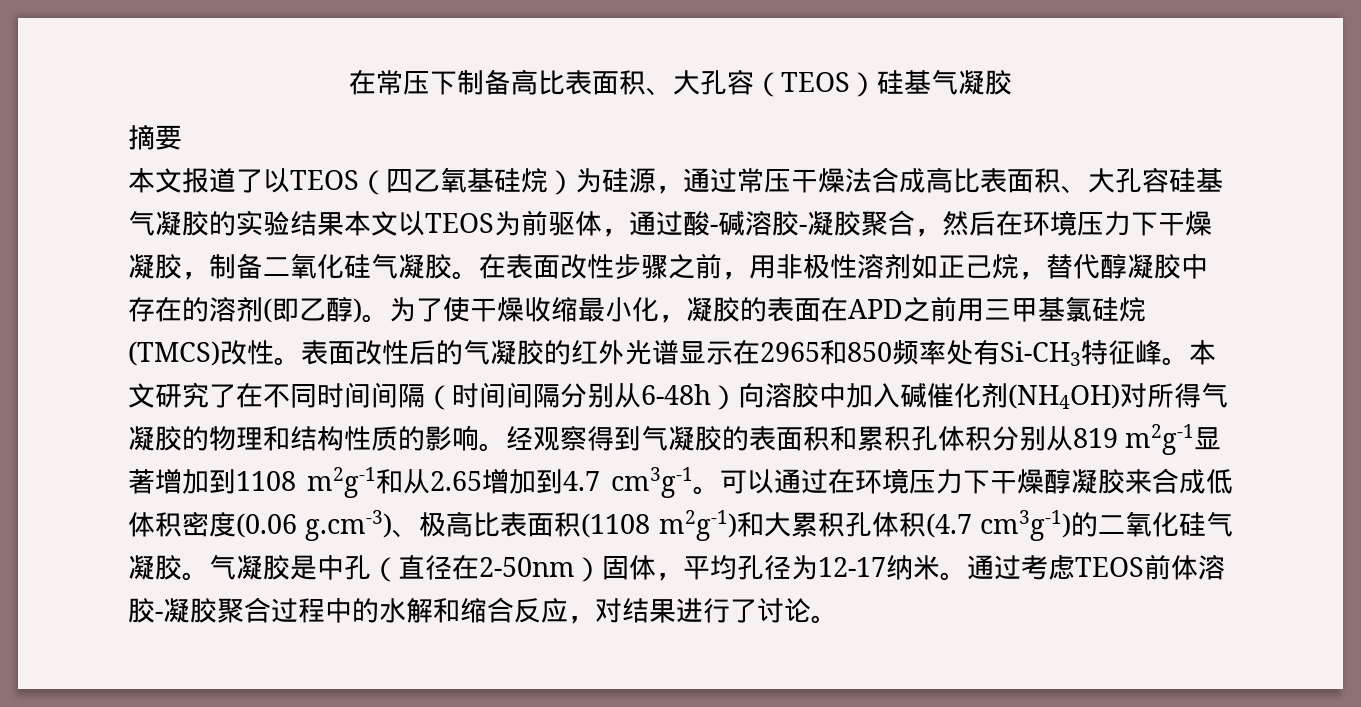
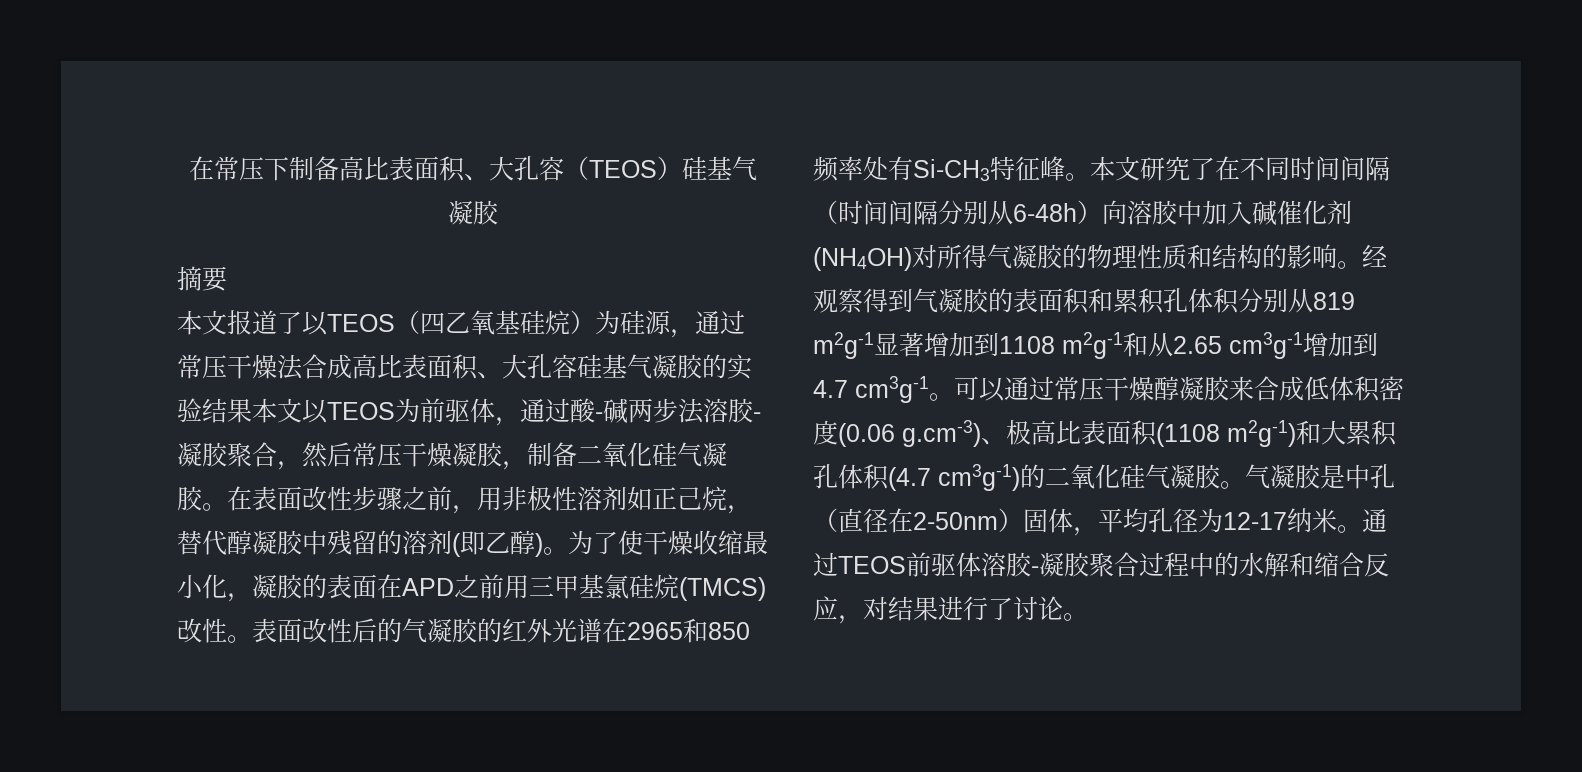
- 本文报道了以TEOS（四乙氧基硅烷）为硅源，通过常压干燥法合成高比表面积、大孔容硅基气凝胶的实验结果本文以TEOS为前驱体，通过酸-碱溶胶-凝胶聚合，然后在环境压力下干燥凝胶，制备二氧化硅气凝胶。
+ 本文报道了以TEOS（四乙氧基硅烷）为硅源，通过常压干燥法合成高比表面积、大孔容硅基气凝胶的实验结果本文以TEOS为前驱体，通过酸-碱两步法溶胶-凝胶聚合，然后常压干燥凝胶，制备二氧化硅气凝胶。
- 在表面改性步骤之前，用非极性溶剂如正己烷，替代醇凝胶中存在的溶剂(即乙醇)。
+ 在表面改性步骤之前，用非极性溶剂如正己烷，替代醇凝胶中残留的溶剂(即乙醇)。
- 表面改性后的气凝胶的红外光谱显示在2965和850频率处有Si-CH3特征峰。
+ 表面改性后的气凝胶的红外光谱在2965和850频率处有Si-CH3特征峰。
- 本文研究了在不同时间间隔（时间间隔分别从6-48h）向溶胶中加入碱催化剂(NH4OH)对所得气凝胶的物理和结构性质的影响。
+ 本文研究了在不同时间间隔（时间间隔分别从6-48h）向溶胶中加入碱催化剂(NH4OH)对所得气凝胶的物理性质和结构的影响。
- 经观察得到气凝胶的表面积和累积孔体积分别从819 m2g-1显著增加到1108 m2g-1和从2.65增加到4.7 cm3g-1。
+ 经观察得到气凝胶的表面积和累积孔体积分别从819 m2g-1显著增加到1108 m2g-1和从2.65 cm3g-1增加到4.7 cm3g-1。
- 可以通过在环境压力下干燥醇凝胶来合成低体积密度(0.06 g.cm-3)、极高比表面积(1108 m2g-1)和大累积孔体积(4.7 cm3g-1)的二氧化硅气凝胶。
+ 可以通过常压干燥醇凝胶来合成低体积密度(0.06 g.cm-3)、极高比表面积(1108 m2g-1)和大累积孔体积(4.7 cm3g-1)的二氧化硅气凝胶。
- 通过考虑TEOS前体溶胶-凝胶聚合过程中的水解和缩合反应，对结果进行了讨论。
+ 通过TEOS前驱体溶胶-凝胶聚合过程中的水解和缩合反应，对结果进行了讨论。

